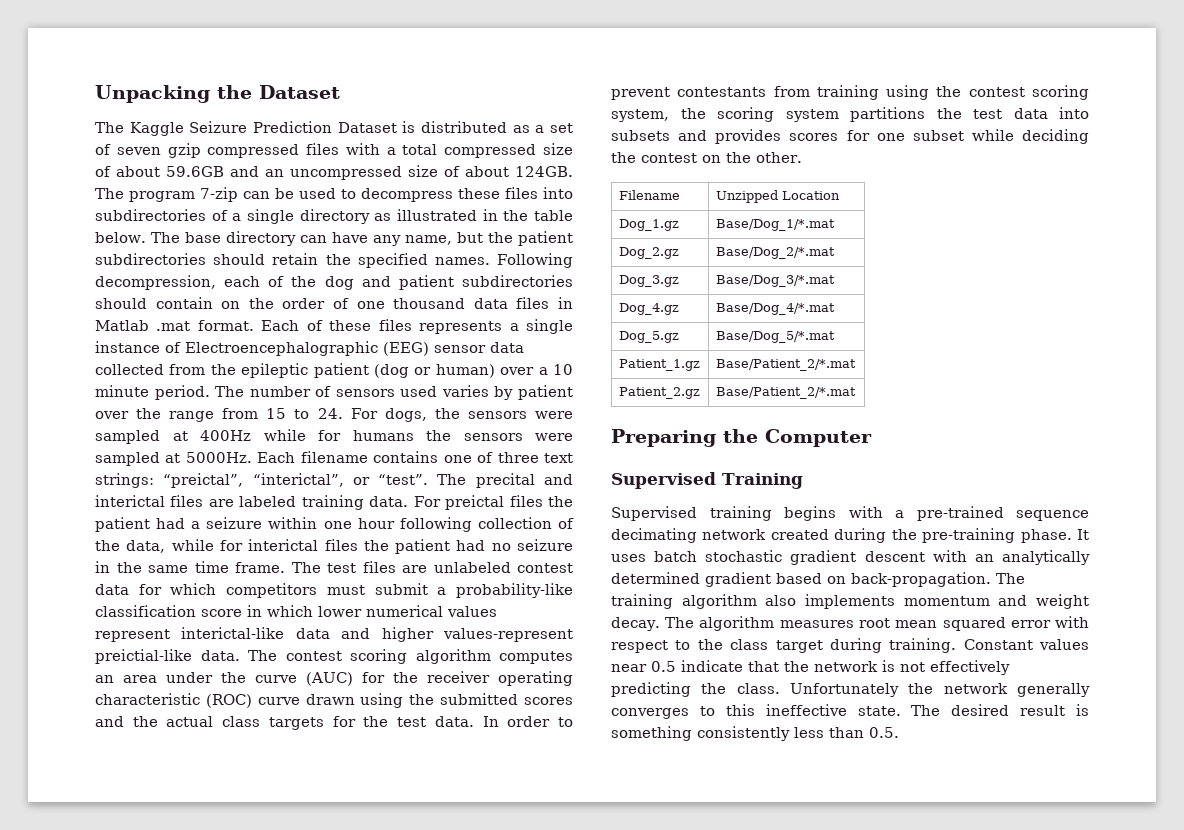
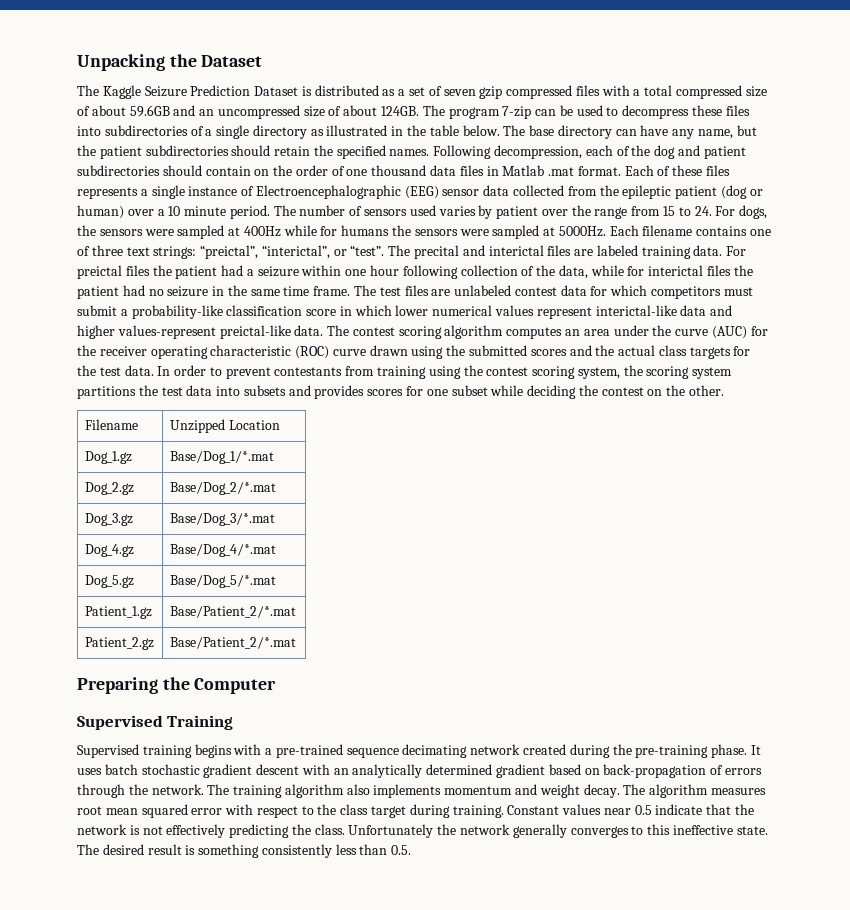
- The test files are unlabeled contest data for which competitors must submit a probability-like classification score in which lower numerical values represent interictal-like data and higher values-represent preictial-like data.
+ The test files are unlabeled contest data for which competitors must submit a probability-like classification score in which lower numerical values represent interictal-like data and higher values-represent preictal-like data.
- It uses batch stochastic gradient descent with an analytically determined gradient based on back-propagation.
+ It uses batch stochastic gradient descent with an analytically determined gradient based on back-propagation of errors through the network.

